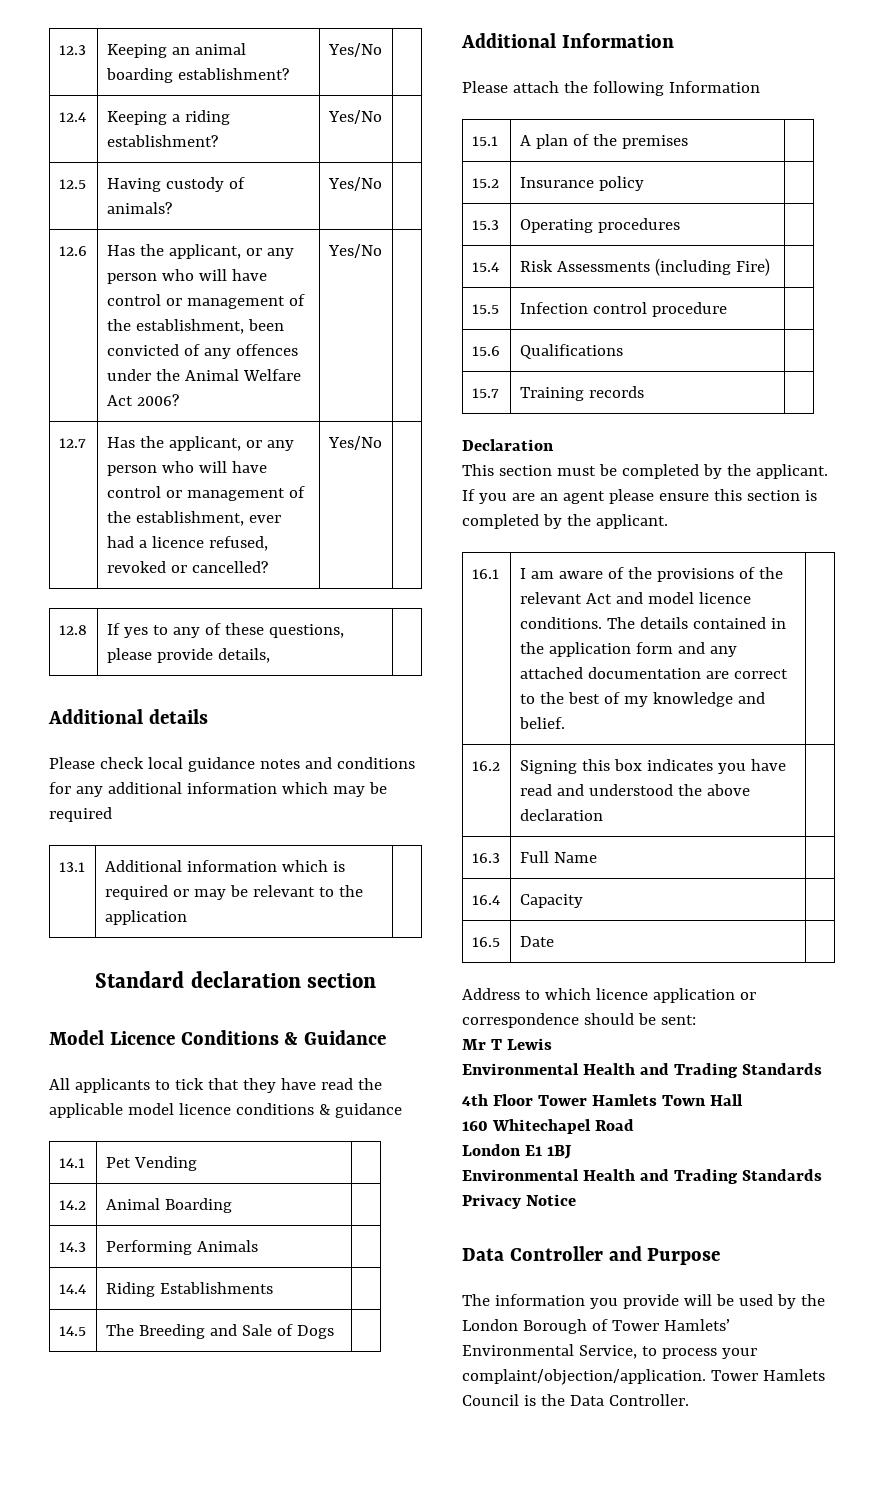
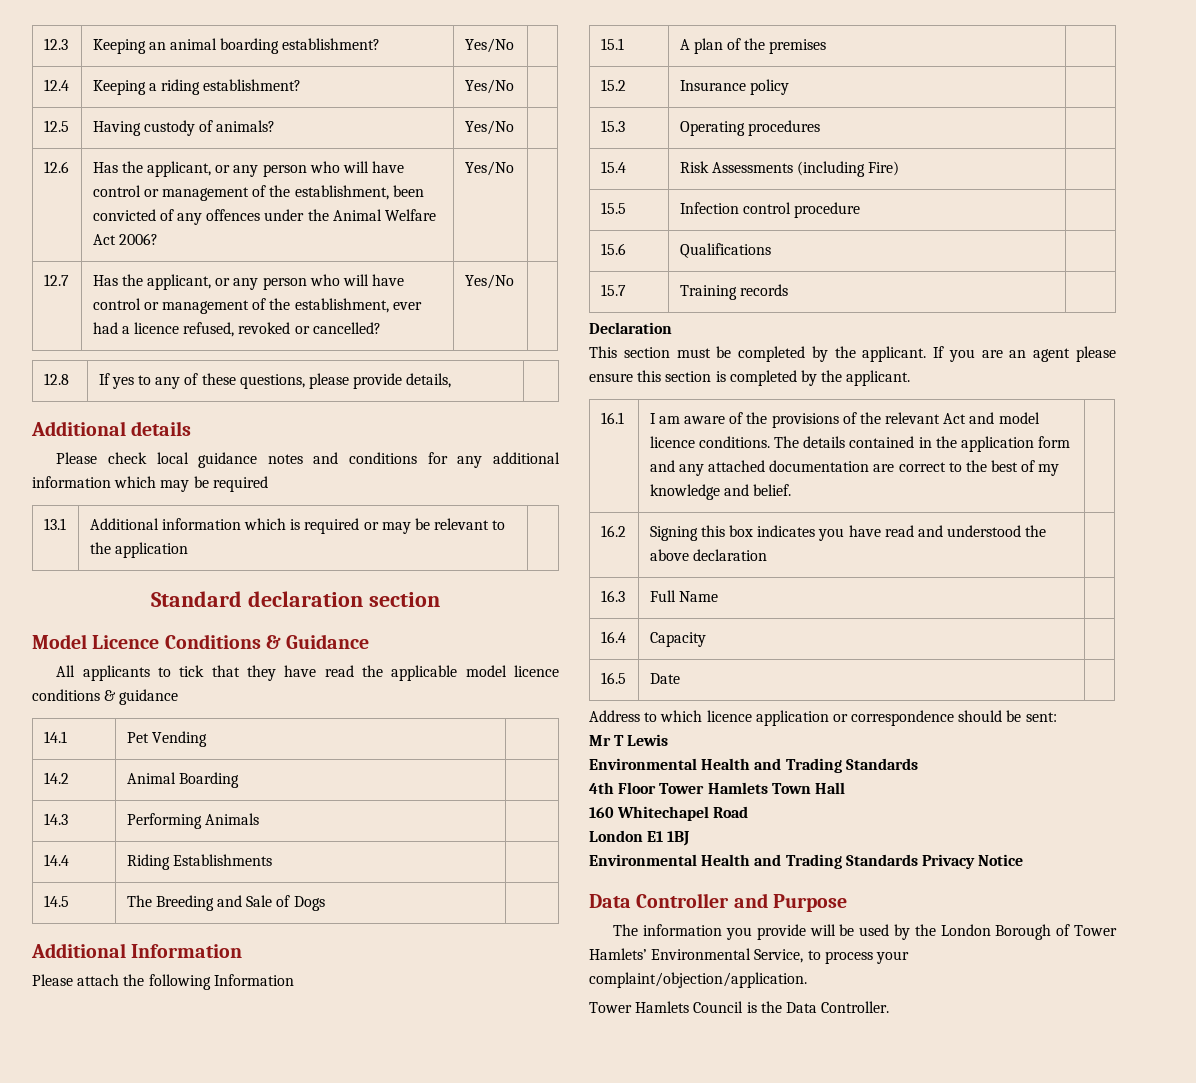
- The information you provide will be used by the London Borough of Tower Hamlets’ Environmental Service, to process your complaint/objection/application. Tower Hamlets Council is the Data Controller.
+ The information you provide will be used by the London Borough of Tower Hamlets’ Environmental Service, to process your complaint/objection/application.
+ Tower Hamlets Council is the Data Controller.

